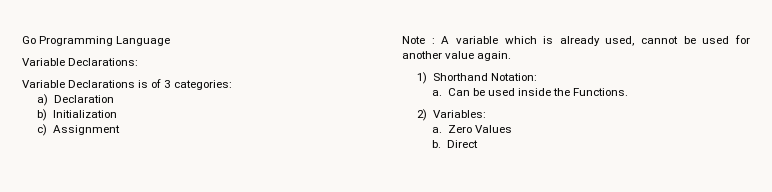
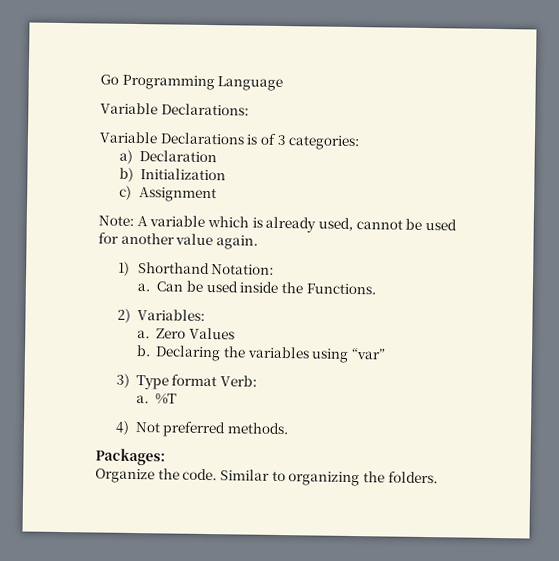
- Note : A variable which is already used, cannot be used for another value again.
+ Note: A variable which is already used, cannot be used for another value again.
- Direct
+ Declaring the variables using “var”
+ 3) Type format Verb:
+ a. %T
+ 4) Not preferred methods.
+ Packages:
+ Organize the code. Similar to organizing the folders.

